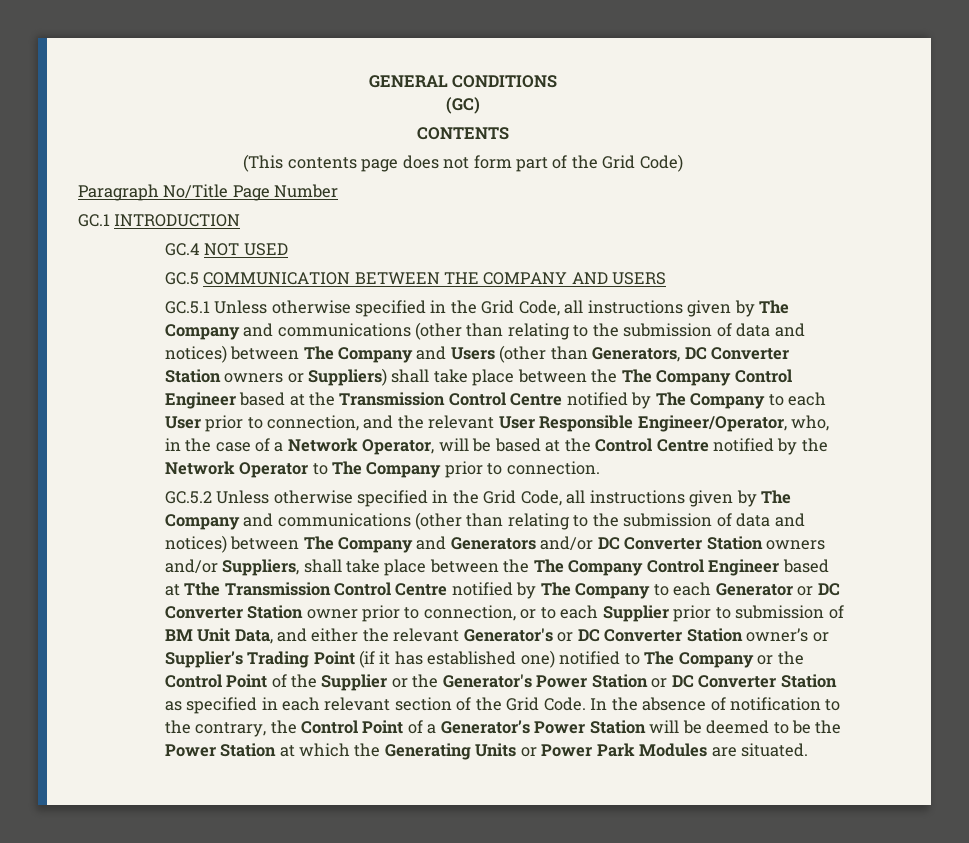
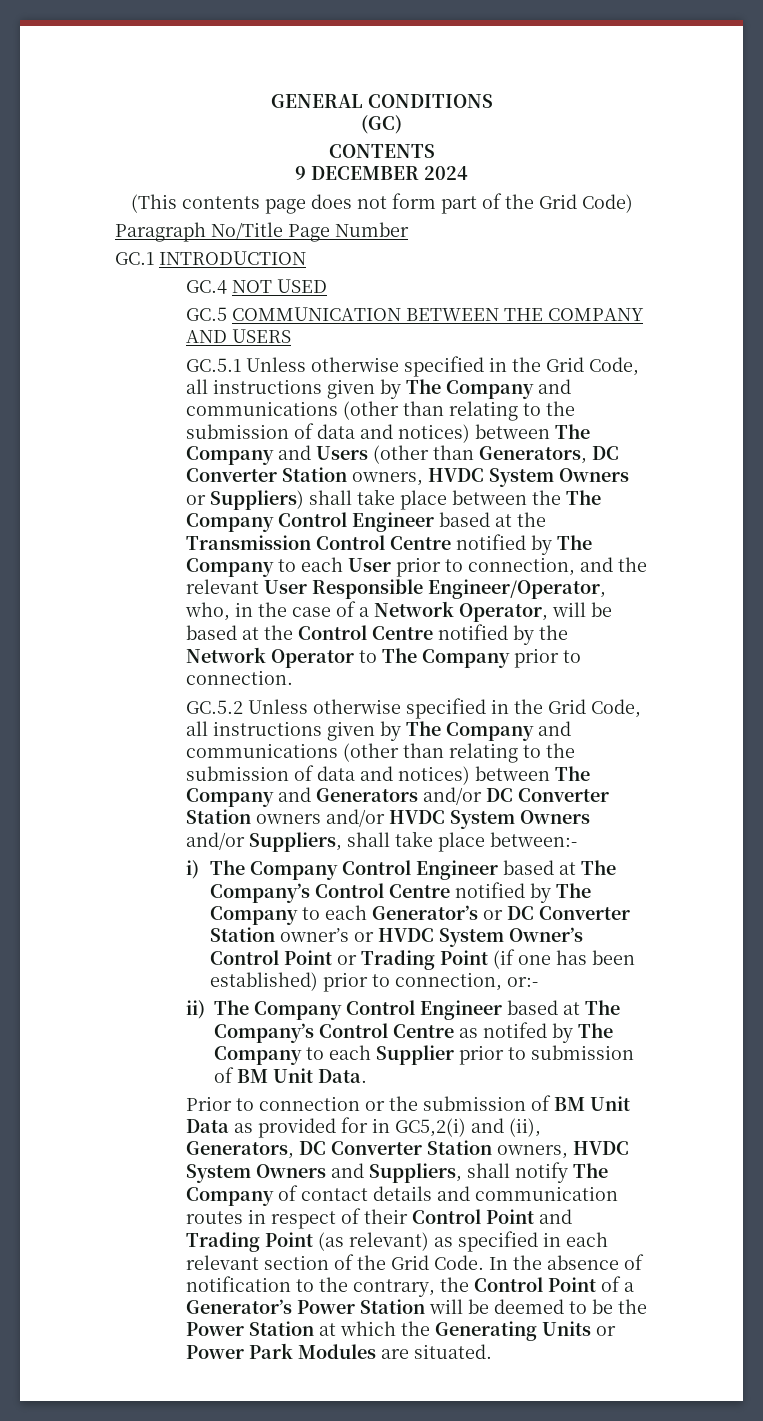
+ 9 DECEMBER 2024
- GC.5.1 Unless otherwise specified in the Grid Code, all instructions given by The Company and communications (other than relating to the submission of data and notices) between The Company and Users (other than Generators, DC Converter Station owners or Suppliers) shall take place between the The Company Control Engineer based at the Transmission Control Centre notified by The Company to each User prior to connection, and the relevant User Responsible Engineer/Operator, who, in the case of a Network Operator, will be based at the Control Centre notified by the Network Operator to The Company prior to connection.
+ GC.5.1 Unless otherwise specified in the Grid Code, all instructions given by The Company and communications (other than relating to the submission of data and notices) between The Company and Users (other than Generators, DC Converter Station owners, HVDC System Owners or Suppliers) shall take place between the The Company Control Engineer based at the Transmission Control Centre notified by The Company to each User prior to connection, and the relevant User Responsible Engineer/Operator, who, in the case of a Network Operator, will be based at the Control Centre notified by the Network Operator to The Company prior to connection.
- GC.5.2 Unless otherwise specified in the Grid Code, all instructions given by The Company and communications (other than relating to the submission of data and notices) between The Company and Generators and/or DC Converter Station owners and/or Suppliers, shall take place between the The Company Control Engineer based at Tthe Transmission Control Centre notified by The Company to each Generator or DC Converter Station owner prior to connection, or to each Supplier prior to submission of BM Unit Data, and either the relevant Generator's or DC Converter Station owner’s or Supplier’s Trading Point (if it has established one) notified to The Company or the Control Point of the Supplier or the Generator's Power Station or DC Converter Station as specified in each relevant section of the Grid Code.
+ GC.5.2 Unless otherwise specified in the Grid Code, all instructions given by The Company and communications (other than relating to the submission of data and notices) between The Company and Generators and/or DC Converter Station owners and/or HVDC System Owners and/or Suppliers, shall take place between:-
+ i) The Company Control Engineer based at The Company’s Control Centre notified by The Company to each Generator’s or DC Converter Station owner’s or HVDC System Owner’s Control Point or Trading Point (if one has been established) prior to connection, or:-
+ ii) The Company Control Engineer based at The Company’s Control Centre as notifed by The Company to each Supplier prior to submission of BM Unit Data.
+ Prior to connection or the submission of BM Unit Data as provided for in GC5,2(i) and (ii), Generators, DC Converter Station owners, HVDC System Owners and Suppliers, shall notify The Company of contact details and communication routes in respect of their Control Point and Trading Point (as relevant) as specified in each relevant section of the Grid Code.

